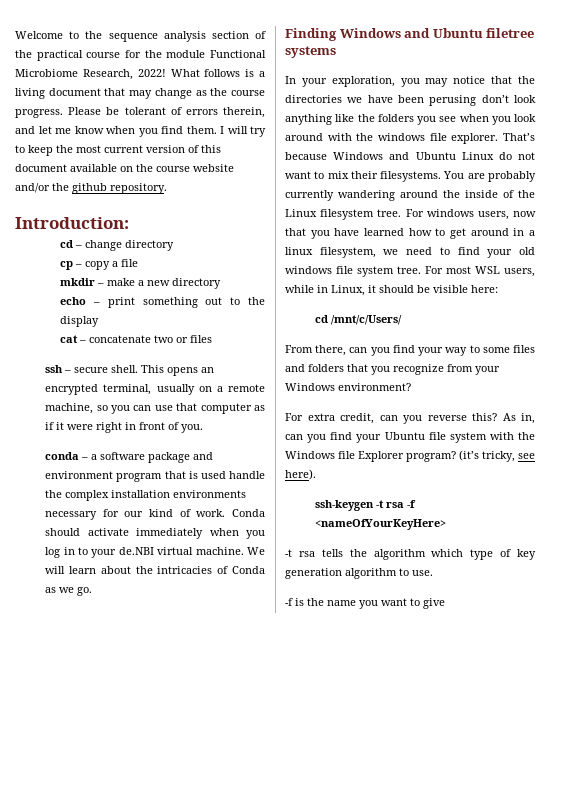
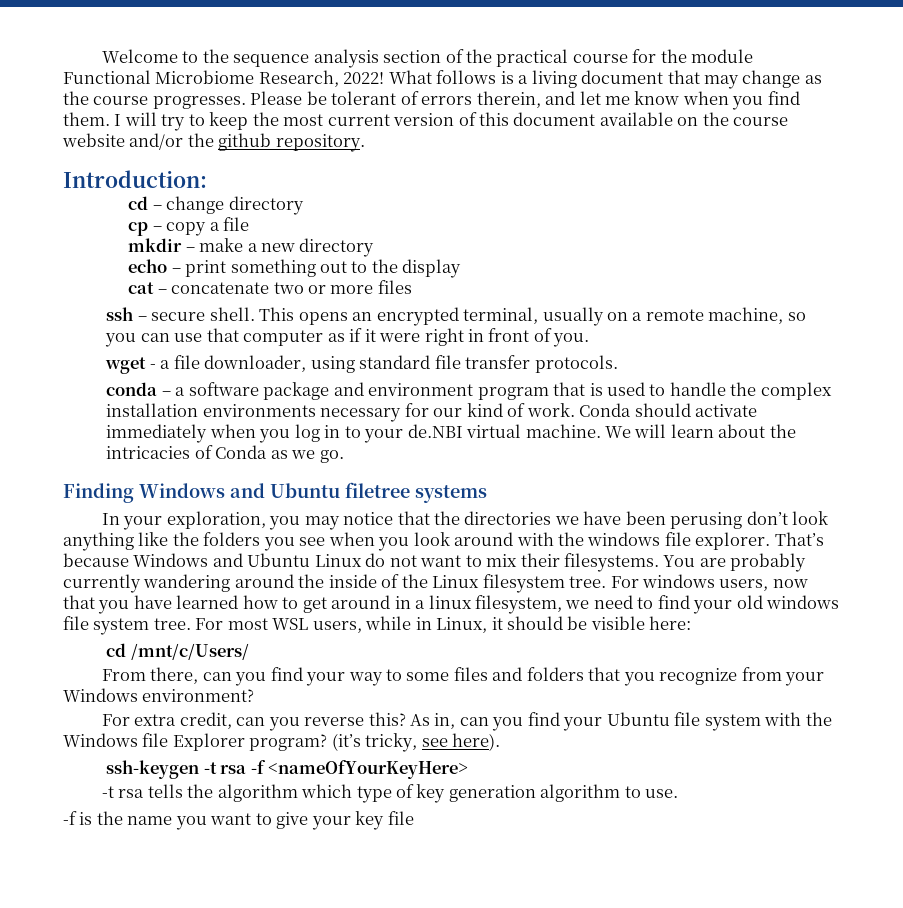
- What follows is a living document that may change as the course progress.
+ What follows is a living document that may change as the course progresses.
- cat – concatenate two or files
+ cat – concatenate two or more files
+ wget - a file downloader, using standard file transfer protocols.
- conda – a software package and environment program that is used handle the complex installation environments necessary for our kind of work.
+ conda – a software package and environment program that is used to handle the complex installation environments necessary for our kind of work.
- -f is the name you want to give
+ -f is the name you want to give your key file

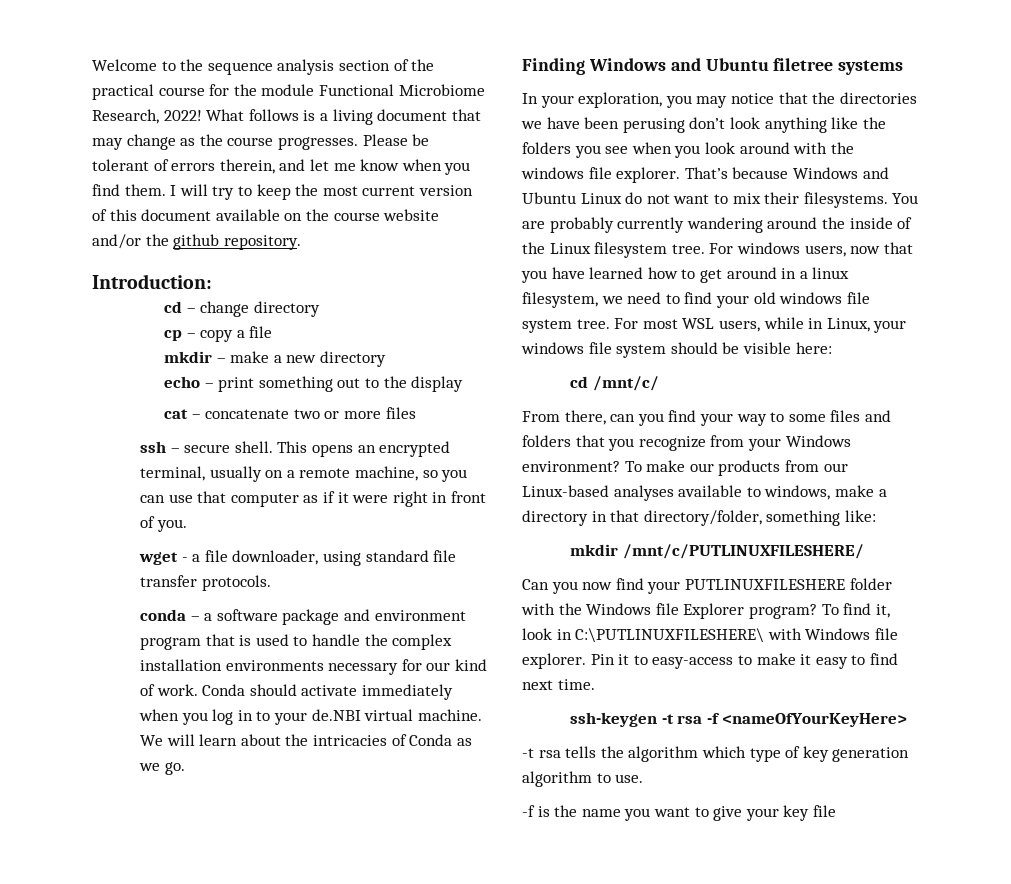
- For most WSL users, while in Linux, it should be visible here:
+ For most WSL users, while in Linux, your windows file system should be visible here:
- cd /mnt/c/Users/
+ cd /mnt/c/
- From there, can you find your way to some files and folders that you recognize from your Windows environment?
- For extra credit, can you reverse this? As in, can you find your Ubuntu file system with the Windows file Explorer program?
+ From there, can you find your way to some files and folders that you recognize from your Windows environment? To make our products from our Linux-based analyses available to windows, make a directory in that directory/folder, something like:
+ mkdir /mnt/c/PUTLINUXFILESHERE/
+ Can you now find your PUTLINUXFILESHERE folder with the Windows file Explorer program?
- (it’s tricky, see here).
+ To find it, look in C:\PUTLINUXFILESHERE\ with Windows file explorer. Pin it to easy-access to make it easy to find next time.

